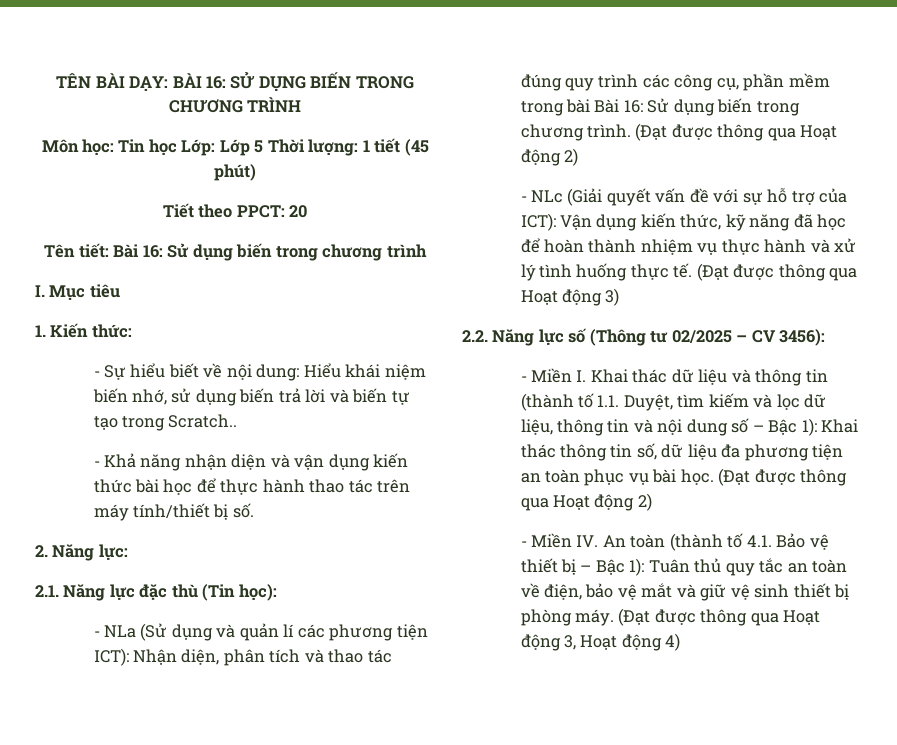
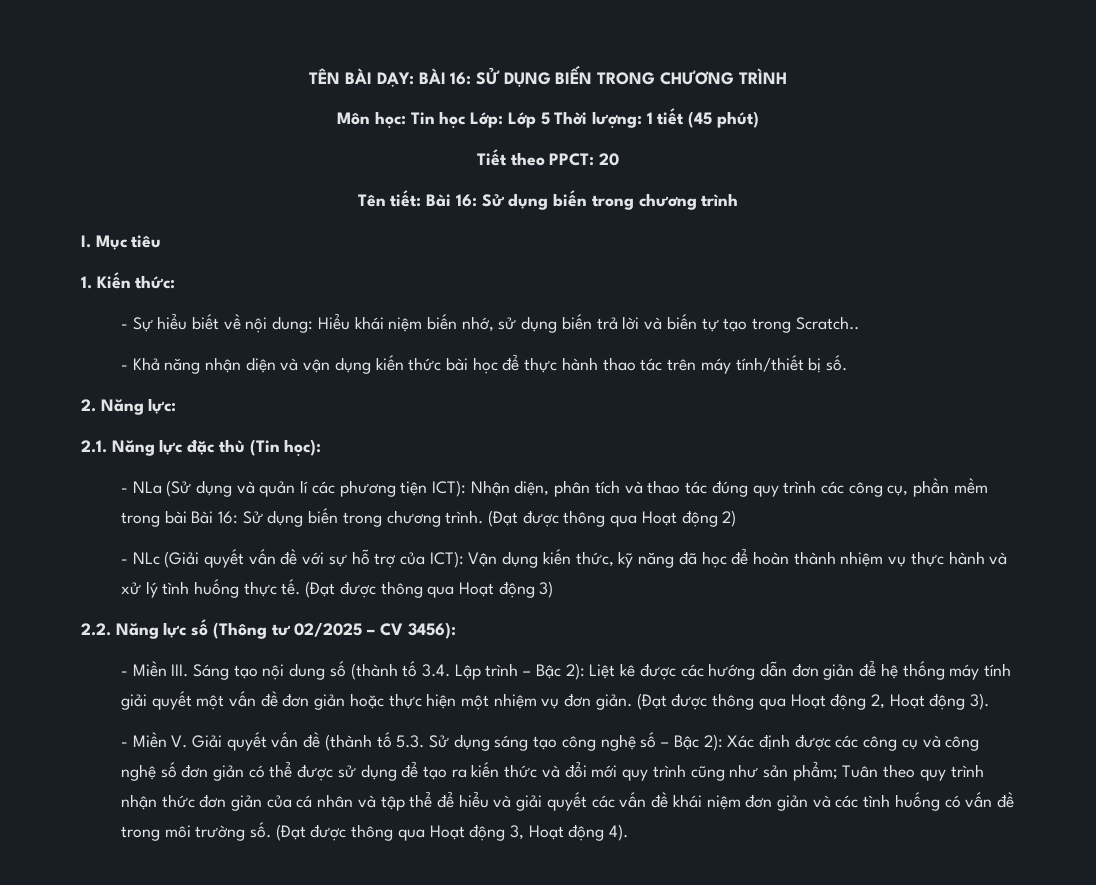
- - Miền I. Khai thác dữ liệu và thông tin (thành tố 1.1. Duyệt, tìm kiếm và lọc dữ liệu, thông tin và nội dung số – Bậc 1): Khai thác thông tin số, dữ liệu đa phương tiện an toàn phục vụ bài học. (Đạt được thông qua Hoạt động 2)
- - Miền IV. An toàn (thành tố 4.1. Bảo vệ thiết bị – Bậc 1): Tuân thủ quy tắc an toàn về điện, bảo vệ mắt và giữ vệ sinh thiết bị phòng máy.
+ - Miền III. Sáng tạo nội dung số (thành tố 3.4. Lập trình – Bậc 2): Liệt kê được các hướng dẫn đơn giản để hệ thống máy tính giải quyết một vấn đề đơn giản hoặc thực hiện một nhiệm vụ đơn giản. (Đạt được thông qua Hoạt động 2, Hoạt động 3).
+ - Miền V. Giải quyết vấn đề (thành tố 5.3. Sử dụng sáng tạo công nghệ số – Bậc 2): Xác định được các công cụ và công nghệ số đơn giản có thể được sử dụng để tạo ra kiến thức và đổi mới quy trình cũng như sản phẩm; Tuân theo quy trình nhận thức đơn giản của cá nhân và tập thể để hiểu và giải quyết các vấn đề khái niệm đơn giản và các tình huống có vấn đề trong môi trường số.
- (Đạt được thông qua Hoạt động 3, Hoạt động 4)
+ (Đạt được thông qua Hoạt động 3, Hoạt động 4).

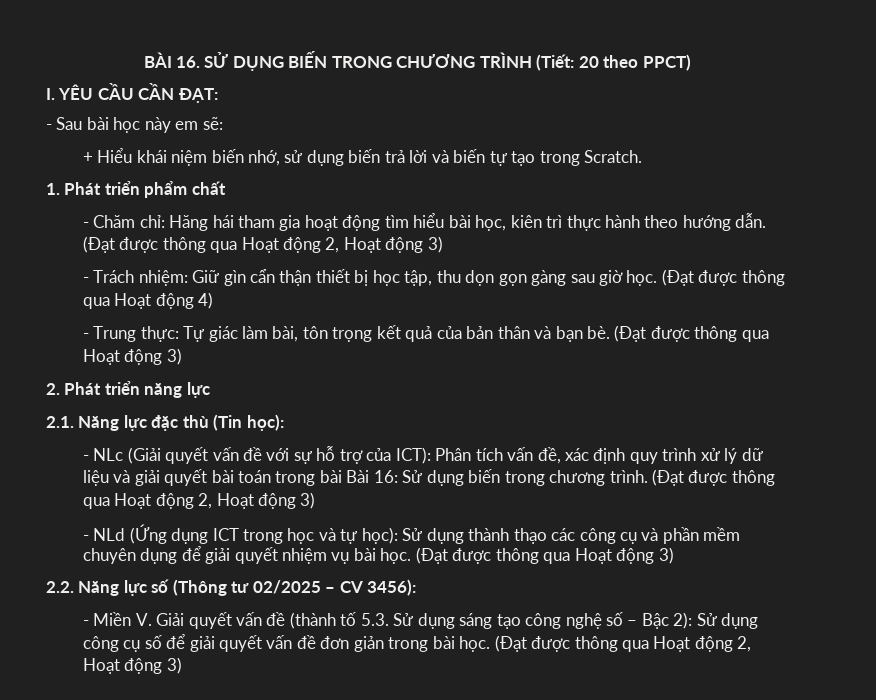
- TÊN BÀI DẠY: BÀI 16: SỬ DỤNG BIẾN TRONG CHƯƠNG TRÌNH
- Môn học: Tin học Lớp: Lớp 5 Thời lượng: 1 tiết (45 phút)
- Tiết theo PPCT: 20
- Tên tiết: Bài 16: Sử dụng biến trong chương trình
- I. Mục tiêu
- 1. Kiến thức:
- - Sự hiểu biết về nội dung: Hiểu khái niệm biến nhớ, sử dụng biến trả lời và biến tự tạo trong Scratch..
- - Khả năng nhận diện và vận dụng kiến thức bài học để thực hành thao tác trên máy tính/thiết bị số.
- 2. Năng lực:
+ BÀI 16. SỬ DỤNG BIẾN TRONG CHƯƠNG TRÌNH (Tiết: 20 theo PPCT)
+ I. YÊU CẦU CẦN ĐẠT:
+ - Sau bài học này em sẽ:
+ + Hiểu khái niệm biến nhớ, sử dụng biến trả lời và biến tự tạo trong Scratch.
+ 1. Phát triển phẩm chất
+ - Chăm chỉ: Hăng hái tham gia hoạt động tìm hiểu bài học, kiên trì thực hành theo hướng dẫn. (Đạt được thông qua Hoạt động 2, Hoạt động 3)
+ - Trách nhiệm: Giữ gìn cẩn thận thiết bị học tập, thu dọn gọn gàng sau giờ học. (Đạt được thông qua Hoạt động 4)
+ - Trung thực: Tự giác làm bài, tôn trọng kết quả của bản thân và bạn bè. (Đạt được thông qua Hoạt động 3)
+ 2. Phát triển năng lực
- - NLa (Sử dụng và quản lí các phương tiện ICT): Nhận diện, phân tích và thao tác đúng quy trình các công cụ, phần mềm trong bài Bài 16: Sử dụng biến trong chương trình. (Đạt được thông qua Hoạt động 2)
- - NLc (Giải quyết vấn đề với sự hỗ trợ của ICT): Vận dụng kiến thức, kỹ năng đã học để hoàn thành nhiệm vụ thực hành và xử lý tình huống thực tế.
+ - NLc (Giải quyết vấn đề với sự hỗ trợ của ICT): Phân tích vấn đề, xác định quy trình xử lý dữ liệu và giải quyết bài toán trong bài Bài 16: Sử dụng biến trong chương trình. (Đạt được thông qua Hoạt động 2, Hoạt động 3)
+ - NLd (Ứng dụng ICT trong học và tự học): Sử dụng thành thạo các công cụ và phần mềm chuyên dụng để giải quyết nhiệm vụ bài học.
- - Miền III. Sáng tạo nội dung số (thành tố 3.4. Lập trình – Bậc 2): Liệt kê được các hướng dẫn đơn giản để hệ thống máy tính giải quyết một vấn đề đơn giản hoặc thực hiện một nhiệm vụ đơn giản. (Đạt được thông qua Hoạt động 2, Hoạt động 3).
- - Miền V. Giải quyết vấn đề (thành tố 5.3. Sử dụng sáng tạo công nghệ số – Bậc 2): Xác định được các công cụ và công nghệ số đơn giản có thể được sử dụng để tạo ra kiến thức và đổi mới quy trình cũng như sản phẩm; Tuân theo quy trình nhận thức đơn giản của cá nhân và tập thể để hiểu và giải quyết các vấn đề khái niệm đơn giản và các tình huống có vấn đề trong môi trường số. (Đạt được thông qua Hoạt động 3, Hoạt động 4).
+ - Miền V. Giải quyết vấn đề (thành tố 5.3. Sử dụng sáng tạo công nghệ số – Bậc 2): Sử dụng công cụ số để giải quyết vấn đề đơn giản trong bài học. (Đạt được thông qua Hoạt động 2, Hoạt động 3)

